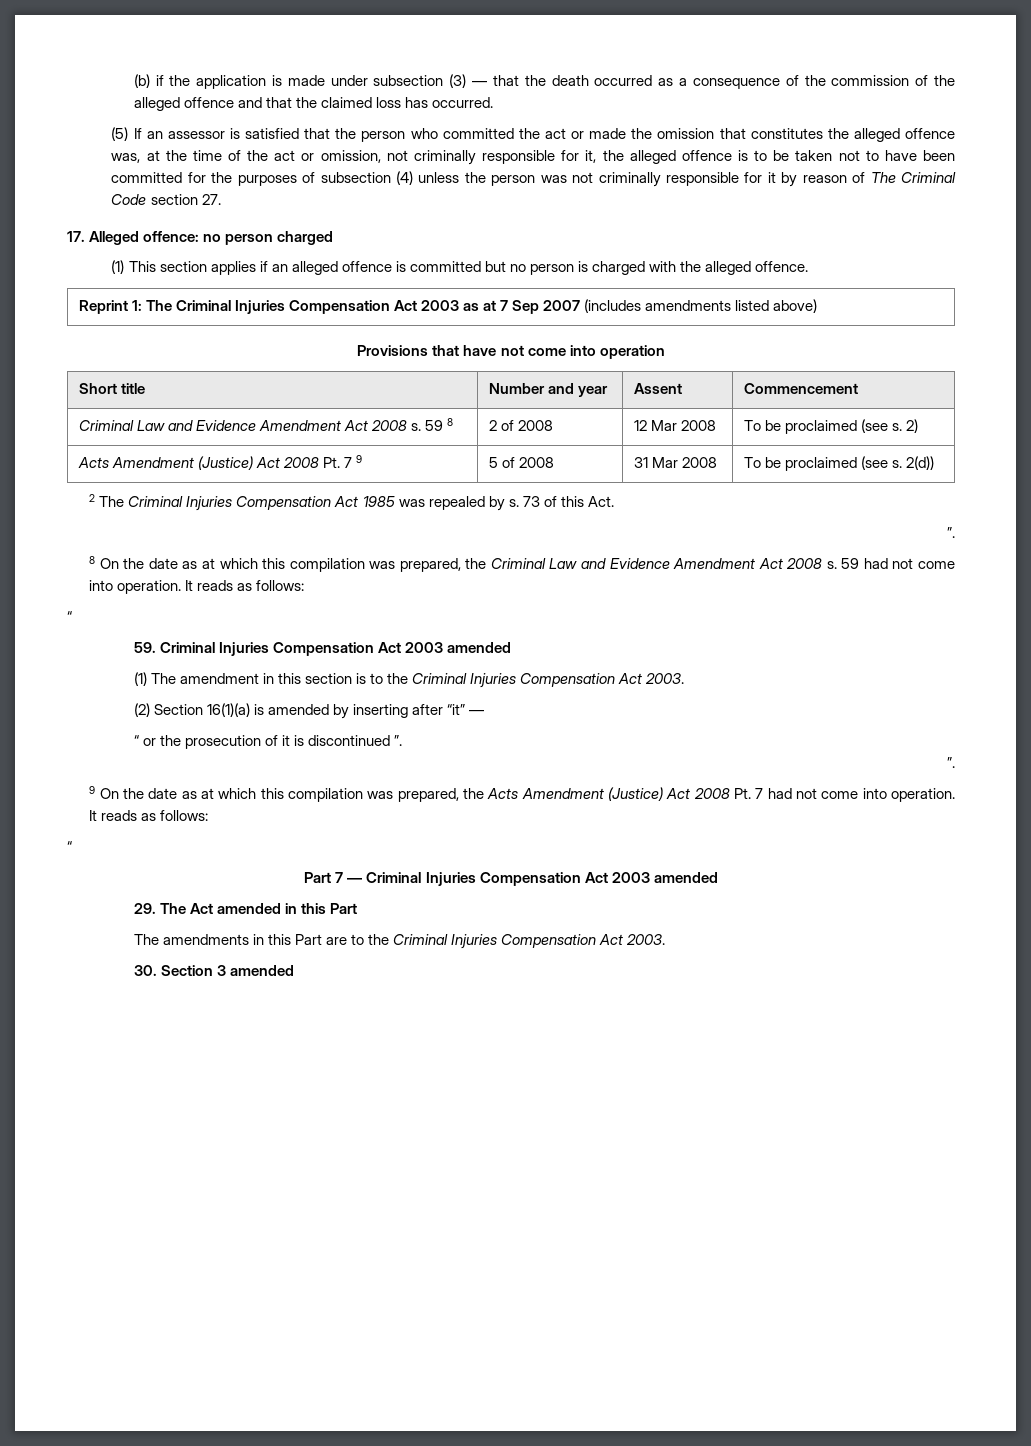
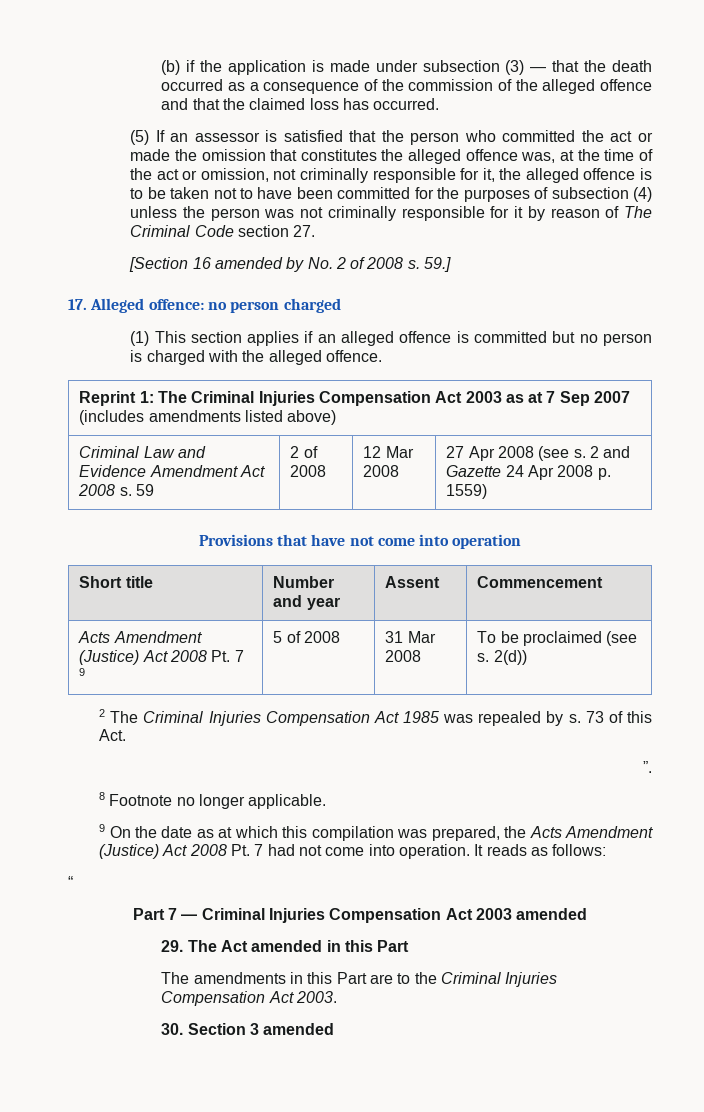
+ [Section 16 amended by No. 2 of 2008 s. 59.]
+ Criminal Law and Evidence Amendment Act 2008 s. 59 | 2 of 2008 | 12 Mar 2008 | 27 Apr 2008 (see s. 2 and Gazette 24 Apr 2008 p. 1559)
- Criminal Law and Evidence Amendment Act 2008 s. 59 8 | 2 of 2008 | 12 Mar 2008 | To be proclaimed (see s. 2)
- 8 On the date as at which this compilation was prepared, the Criminal Law and Evidence Amendment Act 2008 s. 59 had not come into operation. It reads as follows:
- “
- 59. Criminal Injuries Compensation Act 2003 amended
- (1) The amendment in this section is to the Criminal Injuries Compensation Act 2003.
- (2) Section 16(1)(a) is amended by inserting after “it” —
- “ or the prosecution of it is discontinued ”.
- ”.
+ 8 Footnote no longer applicable.

